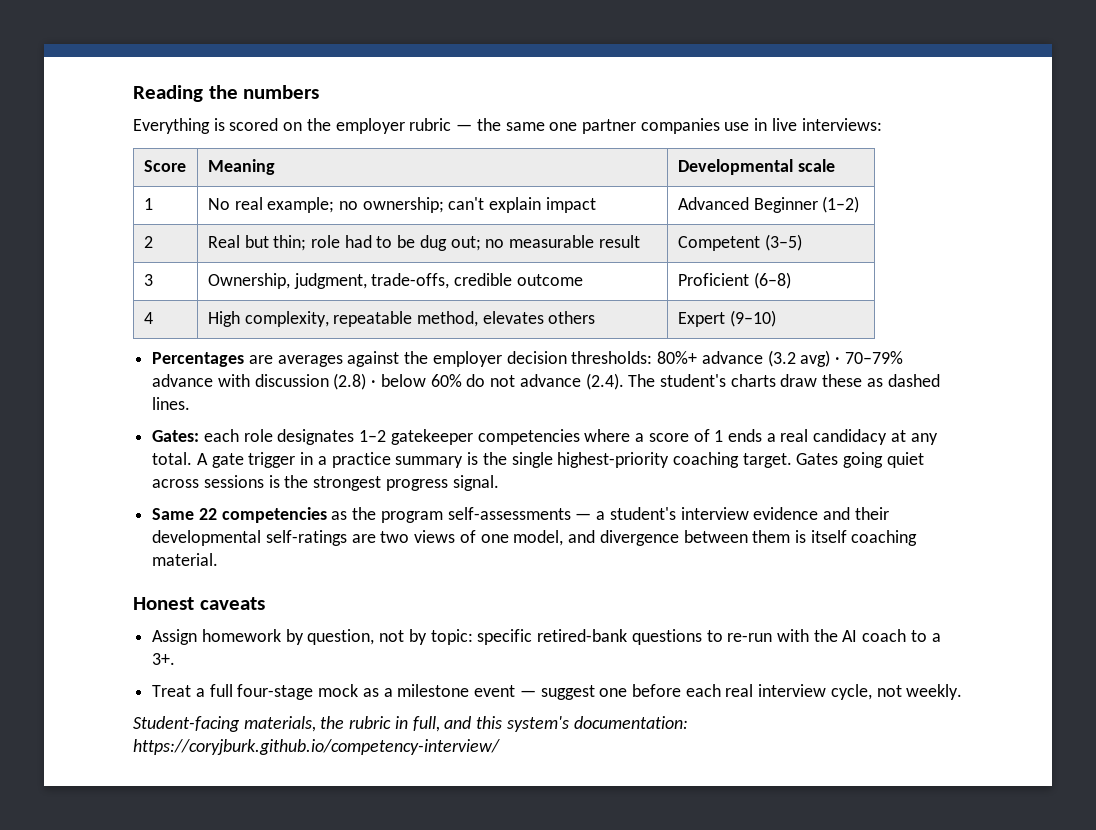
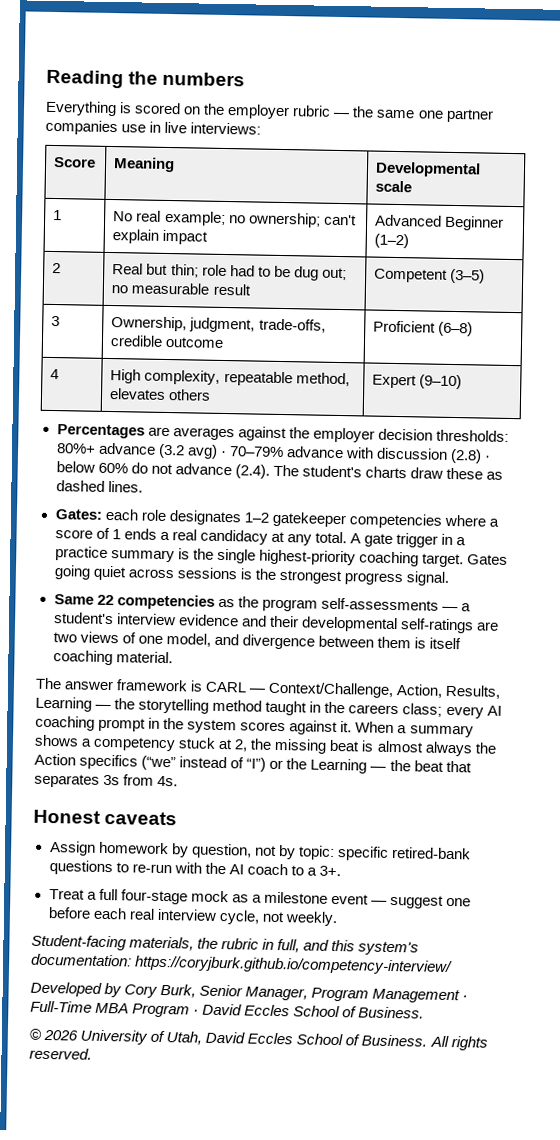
+ The answer framework is CARL — Context/Challenge, Action, Results, Learning — the storytelling method taught in the careers class; every AI coaching prompt in the system scores against it. When a summary shows a competency stuck at 2, the missing beat is almost always the Action specifics (“we” instead of “I”) or the Learning — the beat that separates 3s from 4s.
+ Developed by Cory Burk, Senior Manager, Program Management · Full-Time MBA Program · David Eccles School of Business.
+ © 2026 University of Utah, David Eccles School of Business. All rights reserved.

